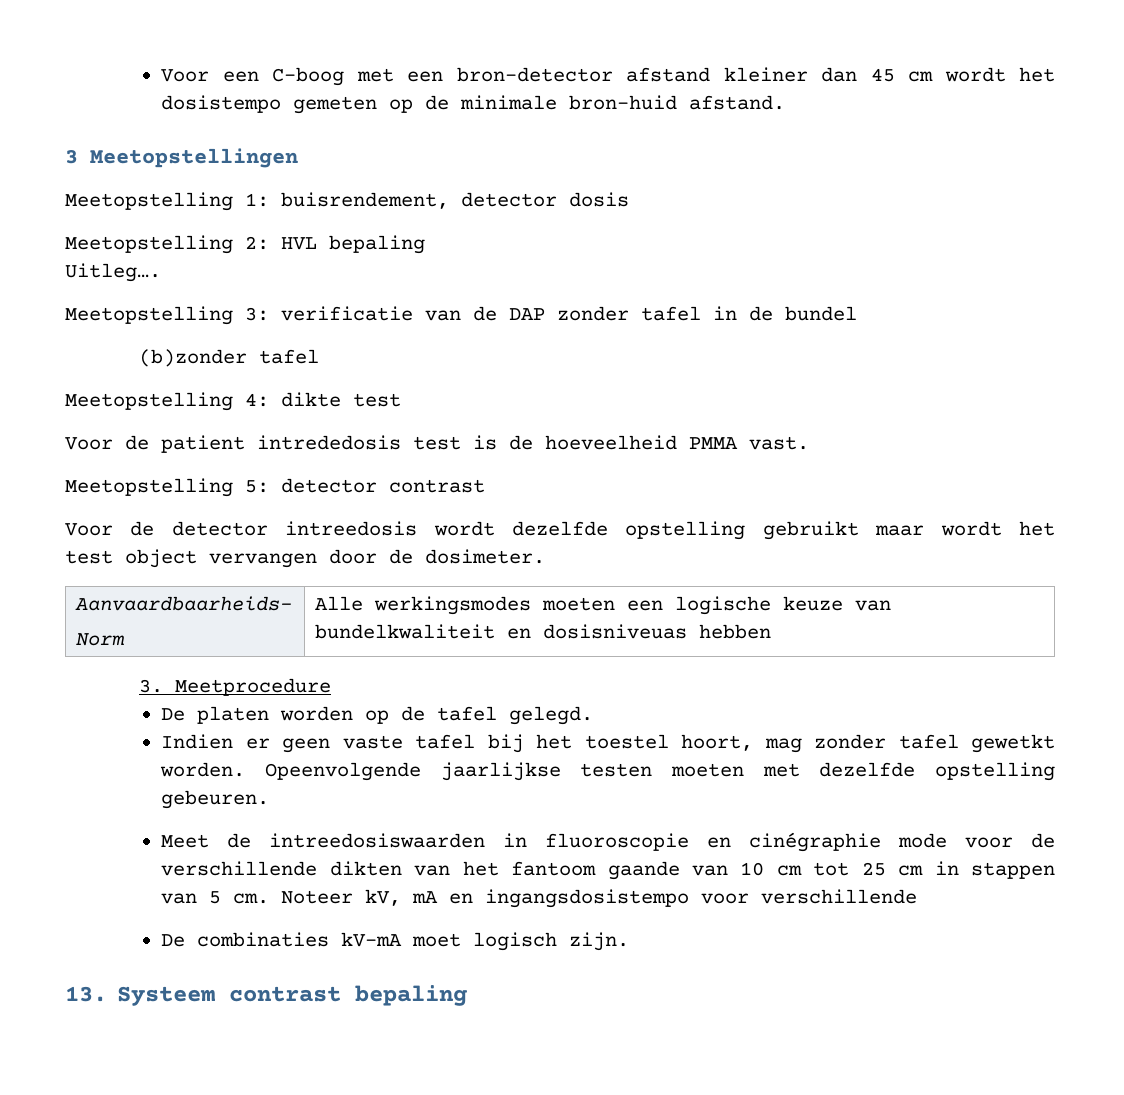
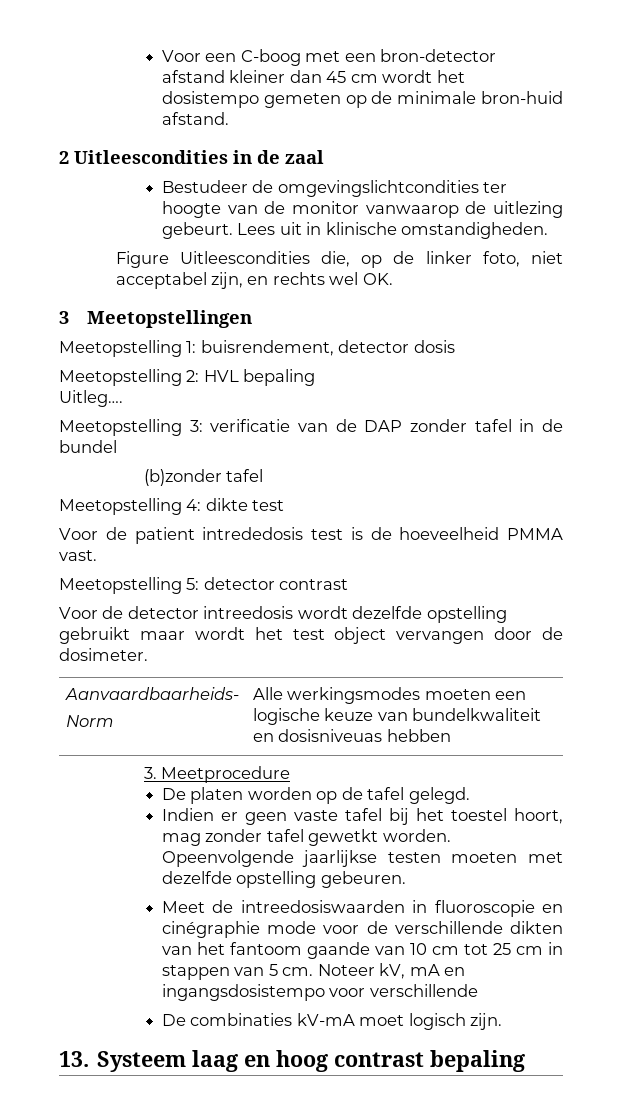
+ 2 Uitleescondities in de zaal
+ Bestudeer de omgevingslichtcondities ter hoogte van de monitor vanwaarop de uitlezing gebeurt. Lees uit in klinische omstandigheden.
+ Figure Uitleescondities die, op de linker foto, niet acceptabel zijn, en rechts wel OK.
- 13. Systeem contrast bepaling
+ 13. Systeem laag en hoog contrast bepaling

